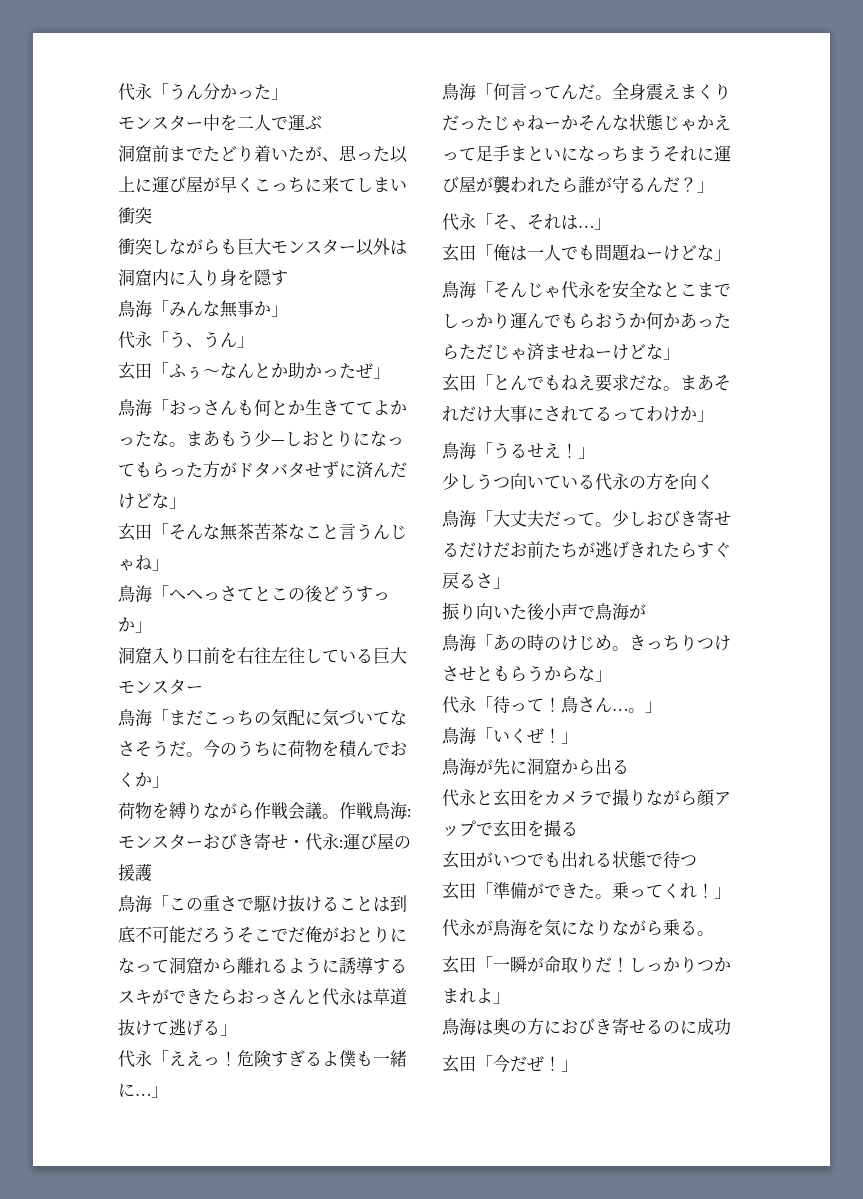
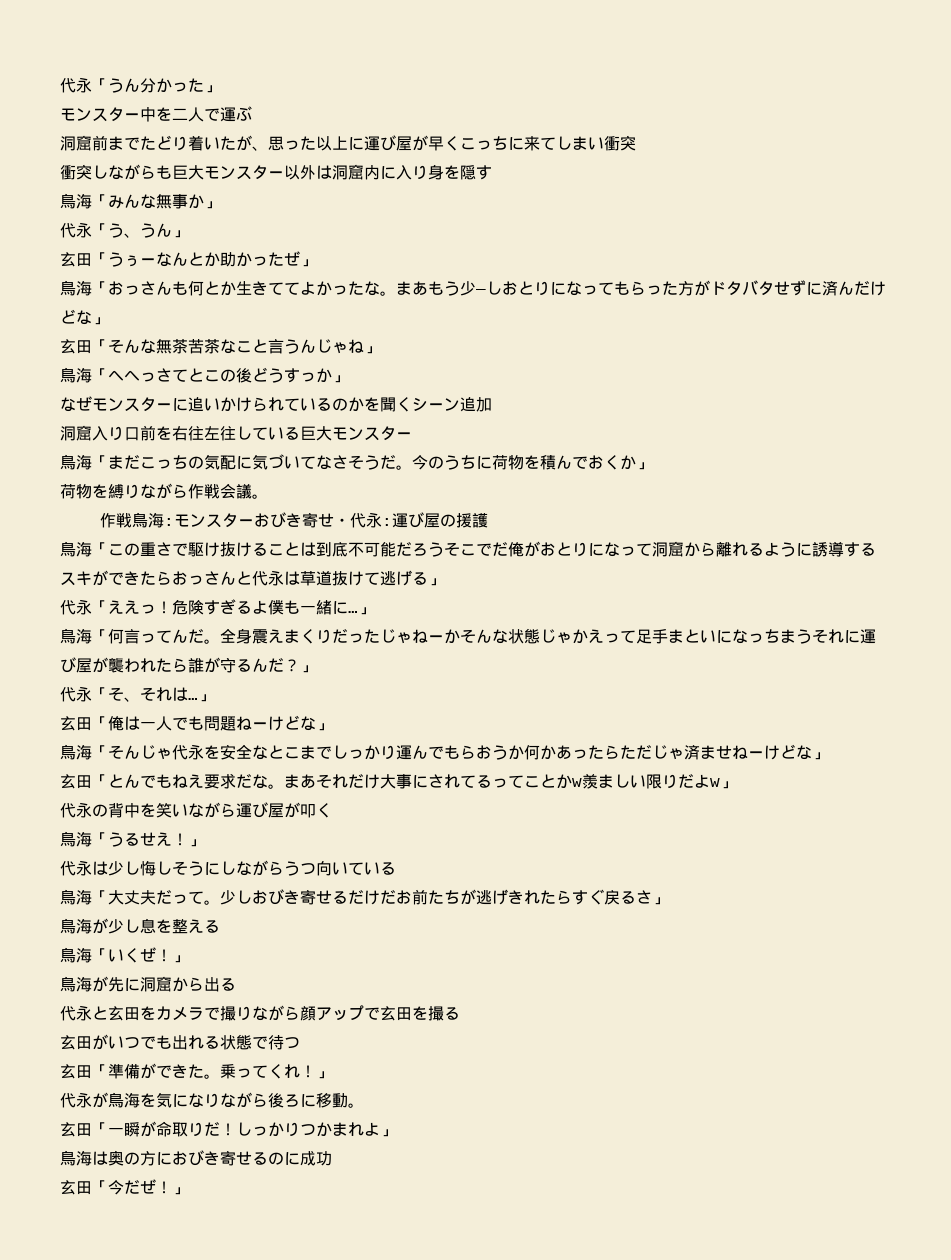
- 玄田「ふぅ～なんとか助かったぜ」
+ 玄田「うぅーなんとか助かったぜ」
+ なぜモンスターに追いかけられているのかを聞くシーン追加
- 荷物を縛りながら作戦会議。作戦鳥海:モンスターおびき寄せ・代永:運び屋の援護
+ 荷物を縛りながら作戦会議。
+ 作戦鳥海:モンスターおびき寄せ・代永:運び屋の援護
- まあそれだけ大事にされてるってわけか」
+ まあそれだけ大事にされてるってことかw羨ましい限りだよw」
+ 代永の背中を笑いながら運び屋が叩く
- 少しうつ向いている代永の方を向く
+ 代永は少し悔しそうにしながらうつ向いている
- 振り向いた後小声で鳥海が
- 鳥海「あの時のけじめ。きっちりつけさせともらうからな」
- 代永「待って！鳥さん…。」
+ 鳥海が少し息を整える
- 代永が鳥海を気になりながら乗る。
+ 代永が鳥海を気になりながら後ろに移動。

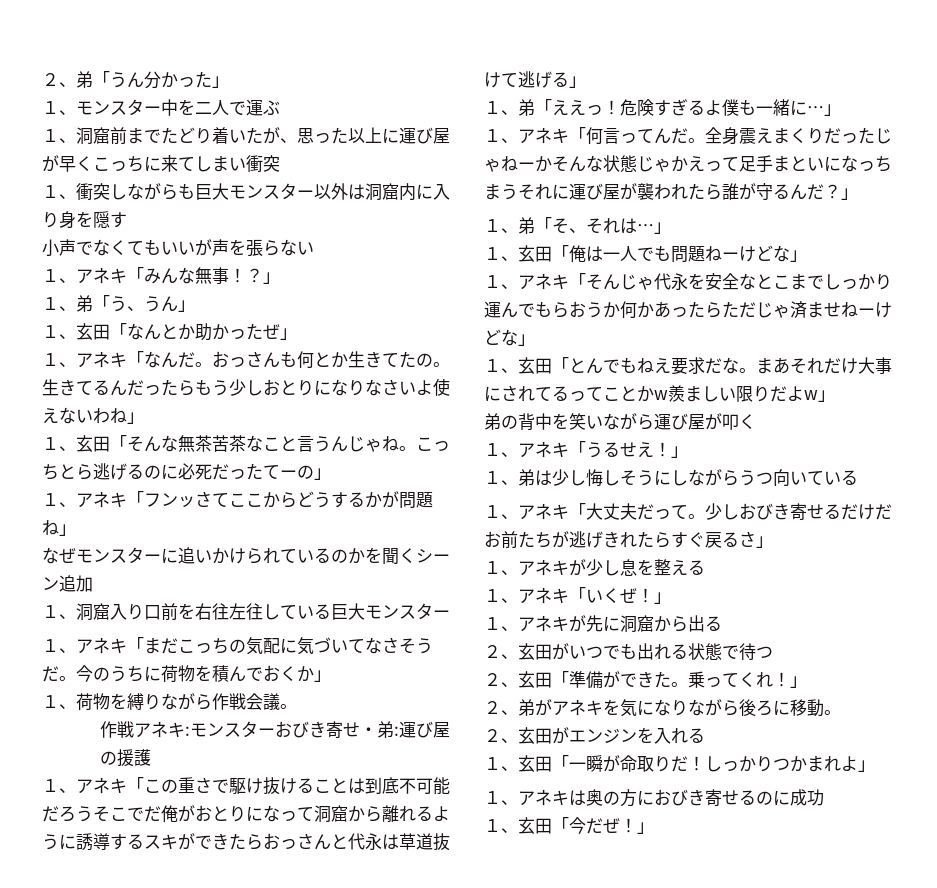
- 代永「うん分かった」
+ ２、弟「うん分かった」
- モンスター中を二人で運ぶ
+ １、モンスター中を二人で運ぶ
- 洞窟前までたどり着いたが、思った以上に運び屋が早くこっちに来てしまい衝突
+ １、洞窟前までたどり着いたが、思った以上に運び屋が早くこっちに来てしまい衝突
- 衝突しながらも巨大モンスター以外は洞窟内に入り身を隠す
+ １、衝突しながらも巨大モンスター以外は洞窟内に入り身を隠す
- 鳥海「みんな無事か」
- 代永「う、うん」
+ 小声でなくてもいいが声を張らない
+ １、アネキ「みんな無事！？」
+ １、弟「う、うん」
- 玄田「うぅーなんとか助かったぜ」
+ １、玄田「なんとか助かったぜ」
- 鳥海「おっさんも何とか生きててよかったな。まあもう少―しおとりになってもらった方がドタバタせずに済んだけどな」
- 玄田「そんな無茶苦茶なこと言うんじゃね」
- 鳥海「へへっさてとこの後どうすっか」
+ １、アネキ「なんだ。おっさんも何とか生きてたの。生きてるんだったらもう少しおとりになりなさいよ使えないわね」
+ １、玄田「そんな無茶苦茶なこと言うんじゃね。こっちとら逃げるのに必死だったてーの」
+ １、アネキ「フンッさてここからどうするかが問題ね」
- 洞窟入り口前を右往左往している巨大モンスター
+ １、洞窟入り口前を右往左往している巨大モンスター
- 鳥海「まだこっちの気配に気づいてなさそうだ。
+ １、アネキ「まだこっちの気配に気づいてなさそうだ。
- 荷物を縛りながら作戦会議。
+ １、荷物を縛りながら作戦会議。
- 作戦鳥海:モンスターおびき寄せ・代永:運び屋の援護
+ 作戦アネキ:モンスターおびき寄せ・弟:運び屋の援護
- 鳥海「この重さで駆け抜けることは到底不可能だろうそこでだ俺がおとりになって洞窟から離れるように誘導するスキができたらおっさんと代永は草道抜けて逃げる」
+ １、アネキ「この重さで駆け抜けることは到底不可能だろうそこでだ俺がおとりになって洞窟から離れるように誘導するスキができたらおっさんと代永は草道抜けて逃げる」
- 代永「ええっ！
+ １、弟「ええっ！
- 鳥海「何言ってんだ。
+ １、アネキ「何言ってんだ。
- 代永「そ、それは…」
+ １、弟「そ、それは…」
- 玄田「俺は一人でも問題ねーけどな」
+ １、玄田「俺は一人でも問題ねーけどな」
- 鳥海「そんじゃ代永を安全なとこまでしっかり運んでもらおうか何かあったらただじゃ済ませねーけどな」
+ １、アネキ「そんじゃ代永を安全なとこまでしっかり運んでもらおうか何かあったらただじゃ済ませねーけどな」
- 玄田「とんでもねえ要求だな。
+ １、玄田「とんでもねえ要求だな。
- 代永の背中を笑いながら運び屋が叩く
+ 弟の背中を笑いながら運び屋が叩く
- 鳥海「うるせえ！」
+ １、アネキ「うるせえ！」
- 代永は少し悔しそうにしながらうつ向いている
+ １、弟は少し悔しそうにしながらうつ向いている
- 鳥海「大丈夫だって。
+ １、アネキ「大丈夫だって。
- 鳥海が少し息を整える
+ １、アネキが少し息を整える
- 鳥海「いくぜ！」
+ １、アネキ「いくぜ！」
- 鳥海が先に洞窟から出る
+ １、アネキが先に洞窟から出る
- 代永と玄田をカメラで撮りながら顔アップで玄田を撮る
- 玄田がいつでも出れる状態で待つ
+ ２、玄田がいつでも出れる状態で待つ
- 玄田「準備ができた。
+ ２、玄田「準備ができた。
- 代永が鳥海を気になりながら後ろに移動。
+ ２、弟がアネキを気になりながら後ろに移動。
- 玄田「一瞬が命取りだ！
+ ２、玄田がエンジンを入れる
+ １、玄田「一瞬が命取りだ！
- 鳥海は奥の方におびき寄せるのに成功
+ １、アネキは奥の方におびき寄せるのに成功
- 玄田「今だぜ！」
+ １、玄田「今だぜ！」

